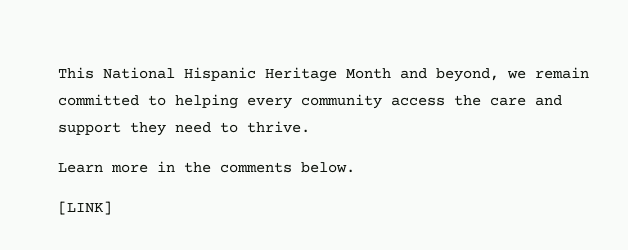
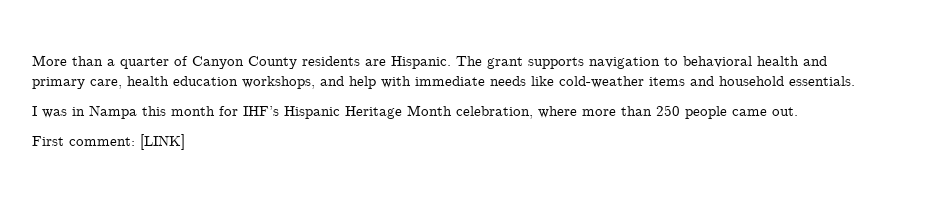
- This National Hispanic Heritage Month and beyond, we remain committed to helping every community access the care and support they need to thrive.
- Learn more in the comments below.
- [LINK]
+ More than a quarter of Canyon County residents are Hispanic. The grant supports navigation to behavioral health and primary care, health education workshops, and help with immediate needs like cold-weather items and household essentials.
+ I was in Nampa this month for IHF’s Hispanic Heritage Month celebration, where more than 250 people came out.
+ First comment: [LINK]

